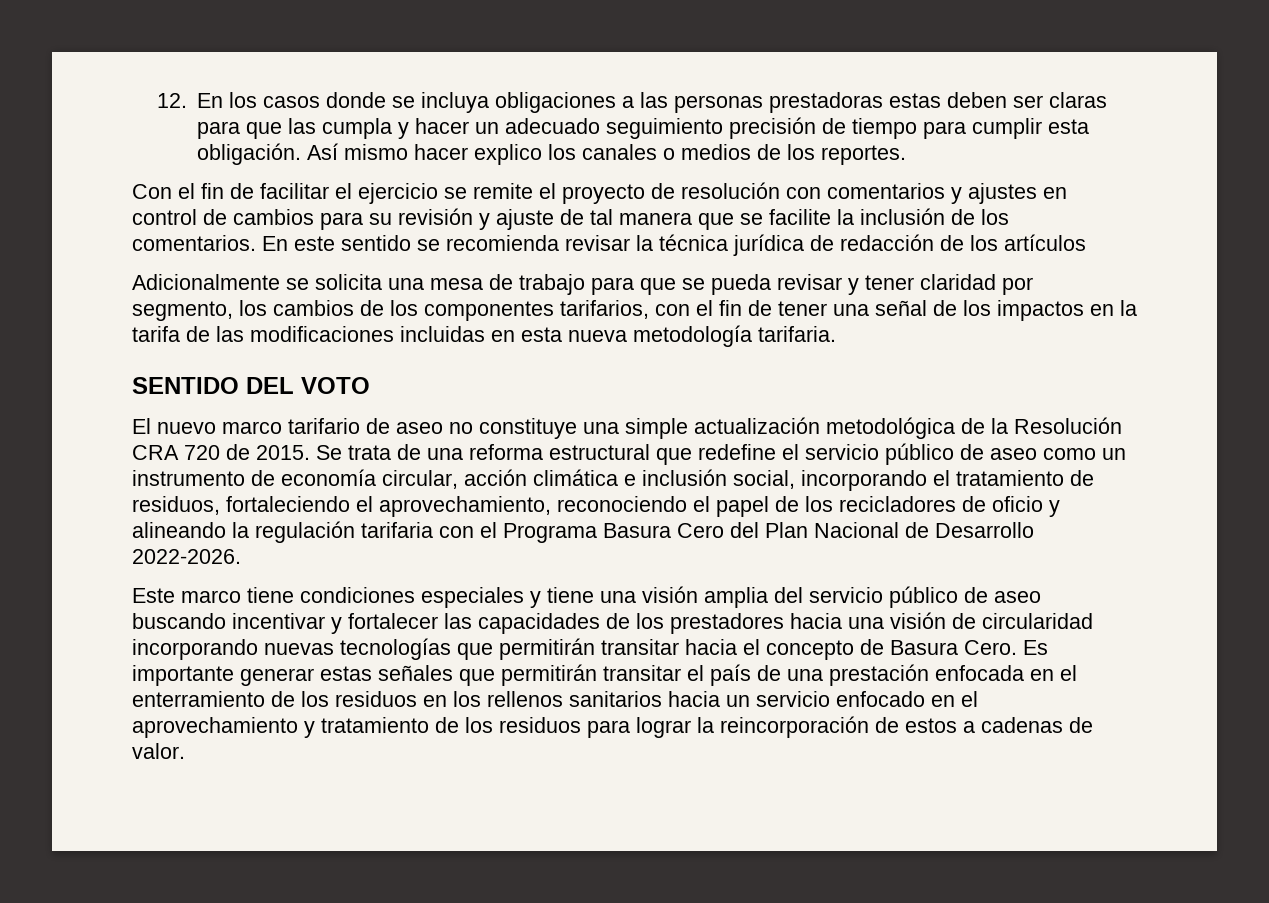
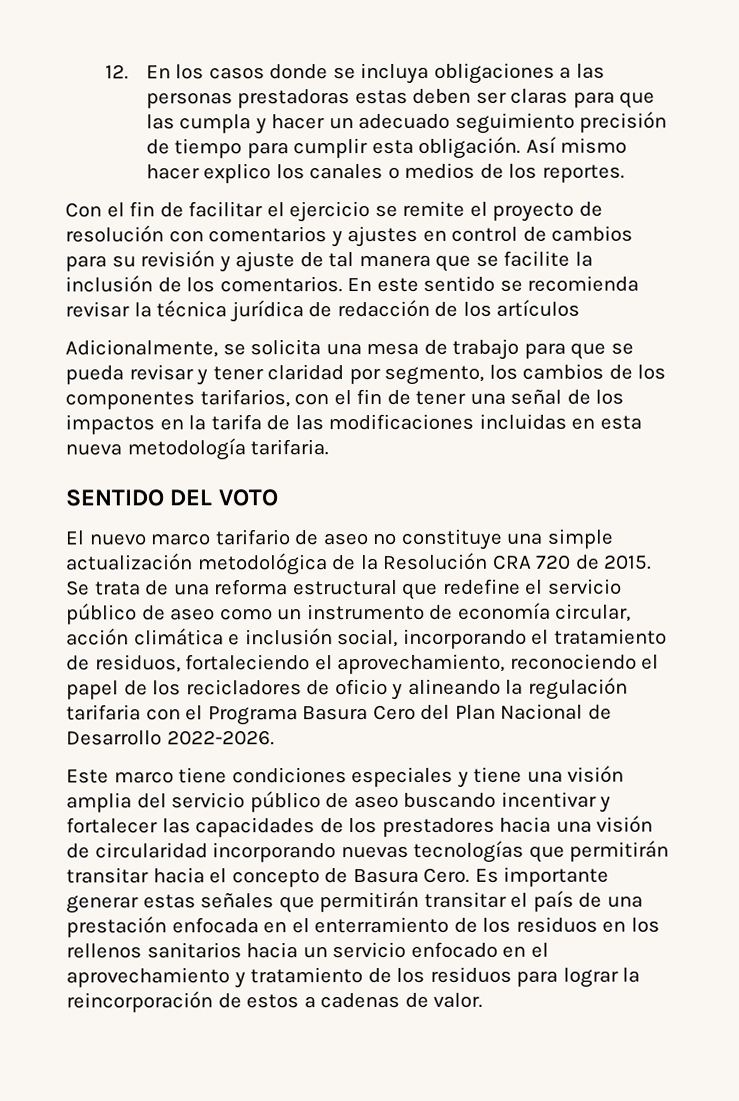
- Adicionalmente se solicita una mesa de trabajo para que se pueda revisar y tener claridad por segmento, los cambios de los componentes tarifarios, con el fin de tener una señal de los impactos en la tarifa de las modificaciones incluidas en esta nueva metodología tarifaria.
+ Adicionalmente, se solicita una mesa de trabajo para que se pueda revisar y tener claridad por segmento, los cambios de los componentes tarifarios, con el fin de tener una señal de los impactos en la tarifa de las modificaciones incluidas en esta nueva metodología tarifaria.

